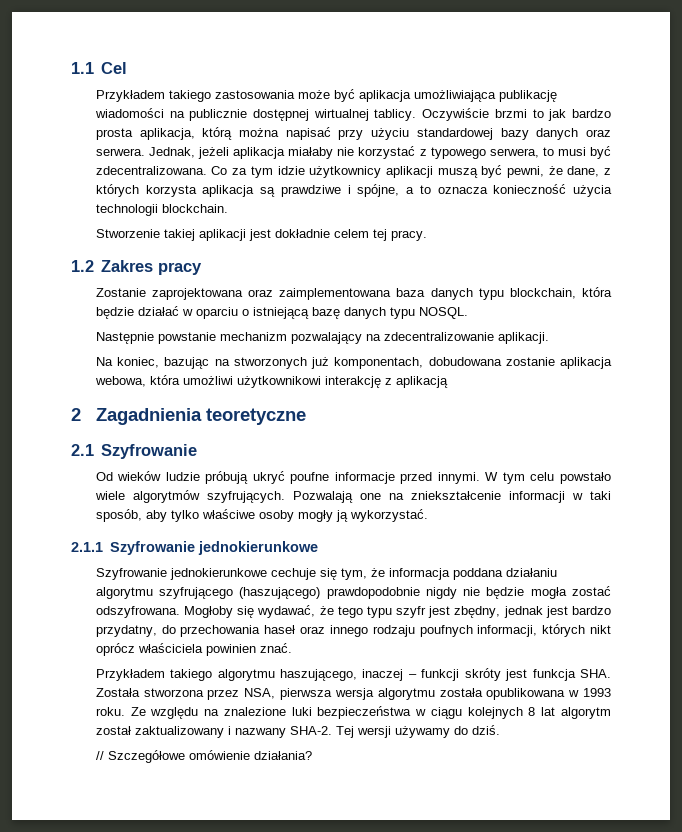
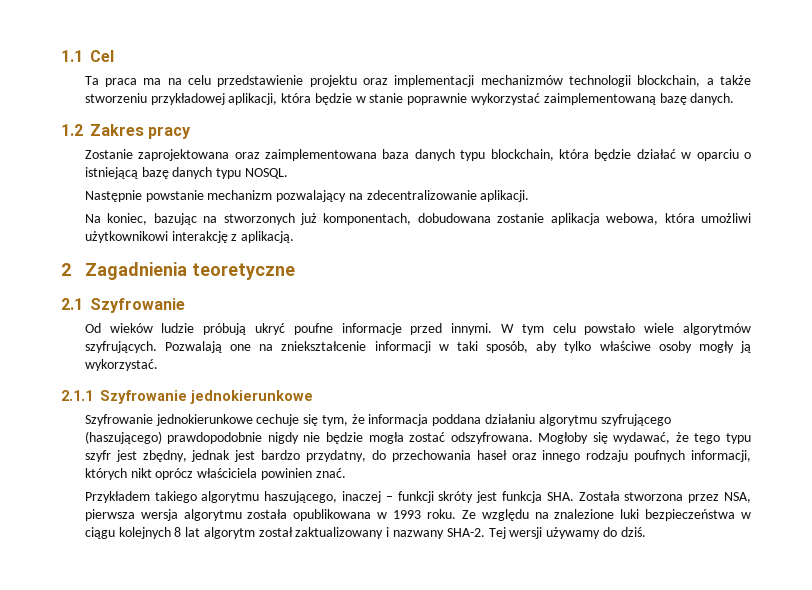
- Przykładem takiego zastosowania może być aplikacja umożliwiająca publikację wiadomości na publicznie dostępnej wirtualnej tablicy. Oczywiście brzmi to jak bardzo prosta aplikacja, którą można napisać przy użyciu standardowej bazy danych oraz serwera. Jednak, jeżeli aplikacja miałaby nie korzystać z typowego serwera, to musi być zdecentralizowana. Co za tym idzie użytkownicy aplikacji muszą być pewni, że dane, z których korzysta aplikacja są prawdziwe i spójne, a to oznacza konieczność użycia technologii blockchain.
- Stworzenie takiej aplikacji jest dokładnie celem tej pracy.
+ Ta praca ma na celu przedstawienie projektu oraz implementacji mechanizmów technologii blockchain, a także stworzeniu przykładowej aplikacji, która będzie w stanie poprawnie wykorzystać zaimplementowaną bazę danych.
- Na koniec, bazując na stworzonych już komponentach, dobudowana zostanie aplikacja webowa, która umożliwi użytkownikowi interakcję z aplikacją
+ Na koniec, bazując na stworzonych już komponentach, dobudowana zostanie aplikacja webowa, która umożliwi użytkownikowi interakcję z aplikacją.
- // Szczegółowe omówienie działania?

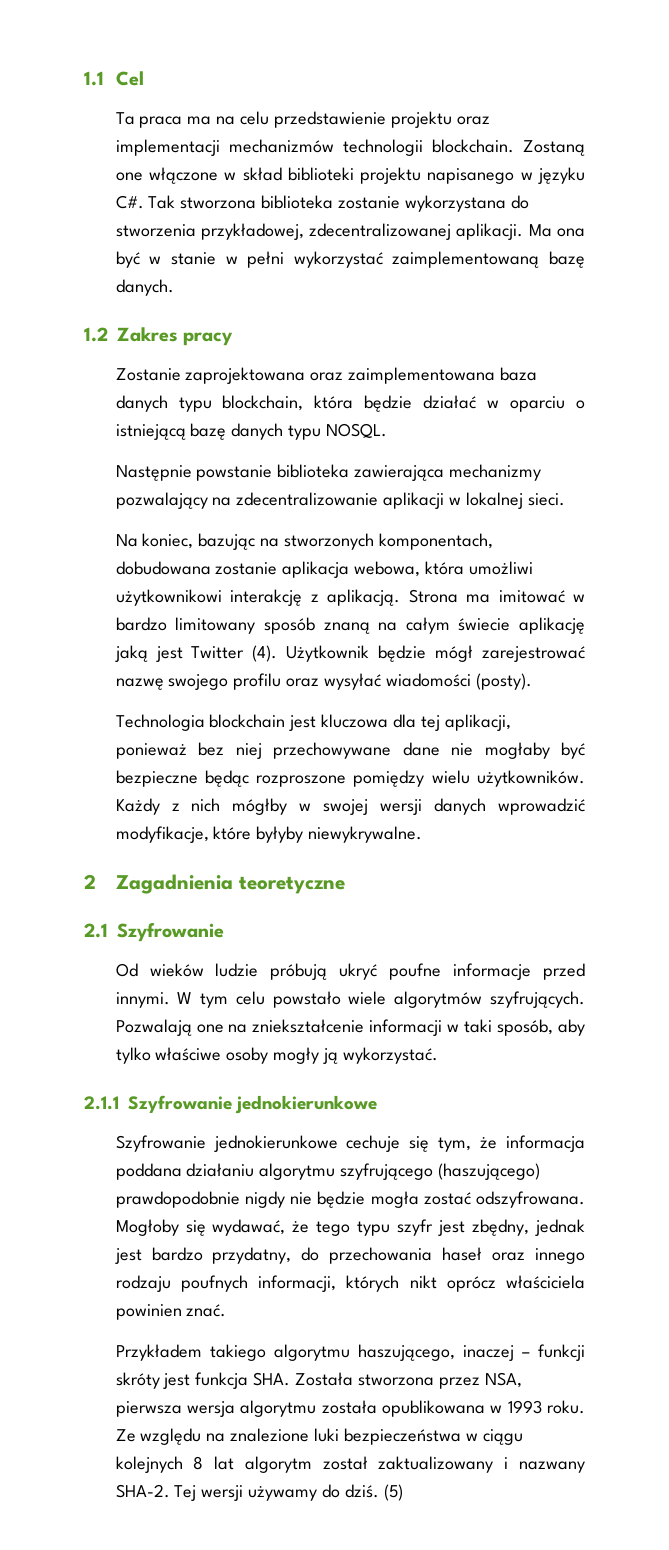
- Ta praca ma na celu przedstawienie projektu oraz implementacji mechanizmów technologii blockchain, a także stworzeniu przykładowej aplikacji, która będzie w stanie poprawnie wykorzystać zaimplementowaną bazę danych.
+ Ta praca ma na celu przedstawienie projektu oraz implementacji mechanizmów technologii blockchain. Zostaną one włączone w skład biblioteki projektu napisanego w języku C#. Tak stworzona biblioteka zostanie wykorzystana do stworzenia przykładowej, zdecentralizowanej aplikacji. Ma ona być w stanie w pełni wykorzystać zaimplementowaną bazę danych.
- Następnie powstanie mechanizm pozwalający na zdecentralizowanie aplikacji.
+ Następnie powstanie biblioteka zawierająca mechanizmy pozwalający na zdecentralizowanie aplikacji w lokalnej sieci.
- Na koniec, bazując na stworzonych już komponentach, dobudowana zostanie aplikacja webowa, która umożliwi użytkownikowi interakcję z aplikacją.
+ Na koniec, bazując na stworzonych komponentach, dobudowana zostanie aplikacja webowa, która umożliwi użytkownikowi interakcję z aplikacją. Strona ma imitować w bardzo limitowany sposób znaną na całym świecie aplikację jaką jest Twitter (4). Użytkownik będzie mógł zarejestrować nazwę swojego profilu oraz wysyłać wiadomości (posty).
+ Technologia blockchain jest kluczowa dla tej aplikacji, ponieważ bez niej przechowywane dane nie mogłaby być bezpieczne będąc rozproszone pomiędzy wielu użytkowników. Każdy z nich mógłby w swojej wersji danych wprowadzić modyfikacje, które byłyby niewykrywalne.
+ (5)

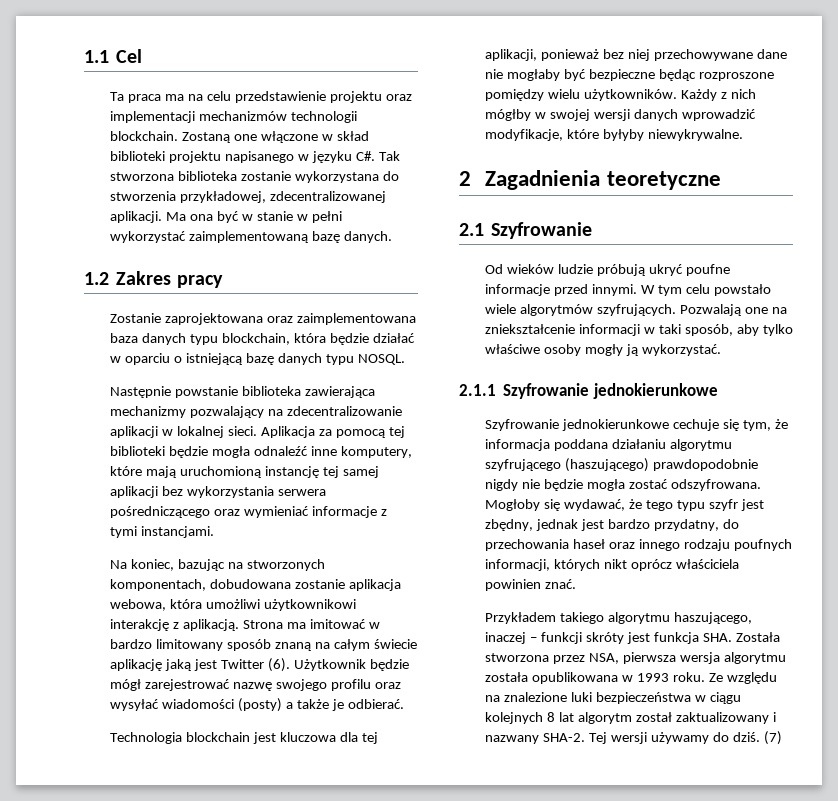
+ Aplikacja za pomocą tej biblioteki będzie mogła odnaleźć inne komputery, które mają uruchomioną instancję tej samej aplikacji bez wykorzystania serwera pośredniczącego oraz wymieniać informacje z tymi instancjami.
- Strona ma imitować w bardzo limitowany sposób znaną na całym świecie aplikację jaką jest Twitter (4).
+ Strona ma imitować w bardzo limitowany sposób znaną na całym świecie aplikację jaką jest Twitter (6).
- Użytkownik będzie mógł zarejestrować nazwę swojego profilu oraz wysyłać wiadomości (posty).
+ Użytkownik będzie mógł zarejestrować nazwę swojego profilu oraz wysyłać wiadomości (posty) a także je odbierać.
- (5)
+ (7)

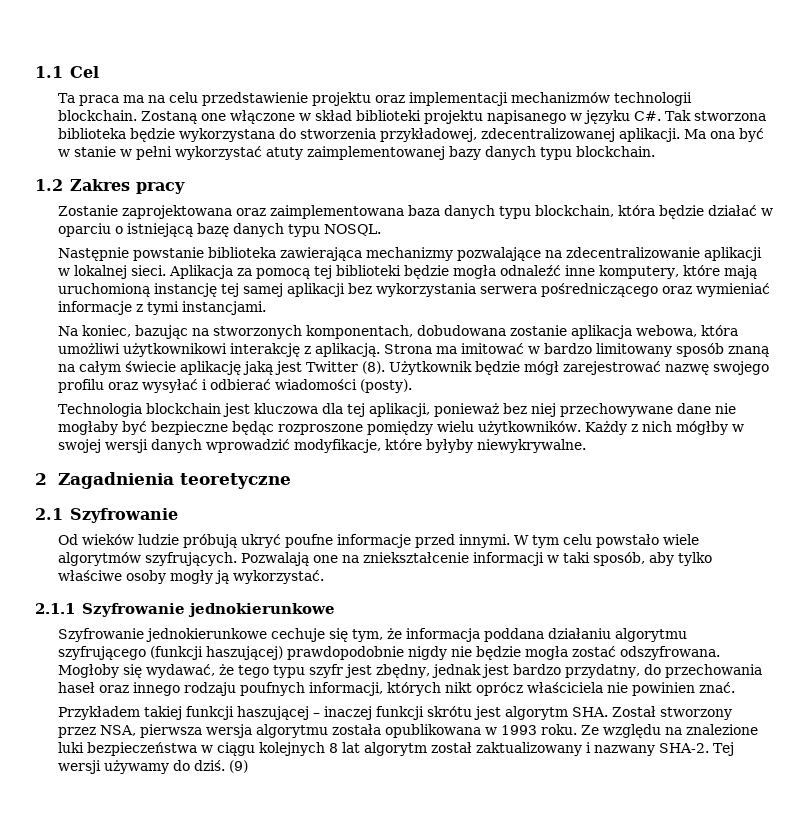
- Zostaną one włączone w skład biblioteki projektu napisanego w języku C#. Tak stworzona biblioteka zostanie wykorzystana do stworzenia przykładowej, zdecentralizowanej aplikacji.
+ Zostaną one włączone w skład biblioteki projektu napisanego w języku C#. Tak stworzona biblioteka będzie wykorzystana do stworzenia przykładowej, zdecentralizowanej aplikacji.
- Ma ona być w stanie w pełni wykorzystać zaimplementowaną bazę danych.
+ Ma ona być w stanie w pełni wykorzystać atuty zaimplementowanej bazy danych typu blockchain.
- Następnie powstanie biblioteka zawierająca mechanizmy pozwalający na zdecentralizowanie aplikacji w lokalnej sieci.
+ Następnie powstanie biblioteka zawierająca mechanizmy pozwalające na zdecentralizowanie aplikacji w lokalnej sieci.
- Strona ma imitować w bardzo limitowany sposób znaną na całym świecie aplikację jaką jest Twitter (6).
+ Strona ma imitować w bardzo limitowany sposób znaną na całym świecie aplikację jaką jest Twitter (8).
- Użytkownik będzie mógł zarejestrować nazwę swojego profilu oraz wysyłać wiadomości (posty) a także je odbierać.
+ Użytkownik będzie mógł zarejestrować nazwę swojego profilu oraz wysyłać i odbierać wiadomości (posty).
- Szyfrowanie jednokierunkowe cechuje się tym, że informacja poddana działaniu algorytmu szyfrującego (haszującego) prawdopodobnie nigdy nie będzie mogła zostać odszyfrowana.
+ Szyfrowanie jednokierunkowe cechuje się tym, że informacja poddana działaniu algorytmu szyfrującego (funkcji haszującej) prawdopodobnie nigdy nie będzie mogła zostać odszyfrowana.
- Mogłoby się wydawać, że tego typu szyfr jest zbędny, jednak jest bardzo przydatny, do przechowania haseł oraz innego rodzaju poufnych informacji, których nikt oprócz właściciela powinien znać.
+ Mogłoby się wydawać, że tego typu szyfr jest zbędny, jednak jest bardzo przydatny, do przechowania haseł oraz innego rodzaju poufnych informacji, których nikt oprócz właściciela nie powinien znać.
- Przykładem takiego algorytmu haszującego, inaczej – funkcji skróty jest funkcja SHA. Została stworzona przez NSA, pierwsza wersja algorytmu została opublikowana w 1993 roku.
+ Przykładem takiej funkcji haszującej – inaczej funkcji skrótu jest algorytm SHA. Został stworzony przez NSA, pierwsza wersja algorytmu została opublikowana w 1993 roku.
- (7)
+ (9)

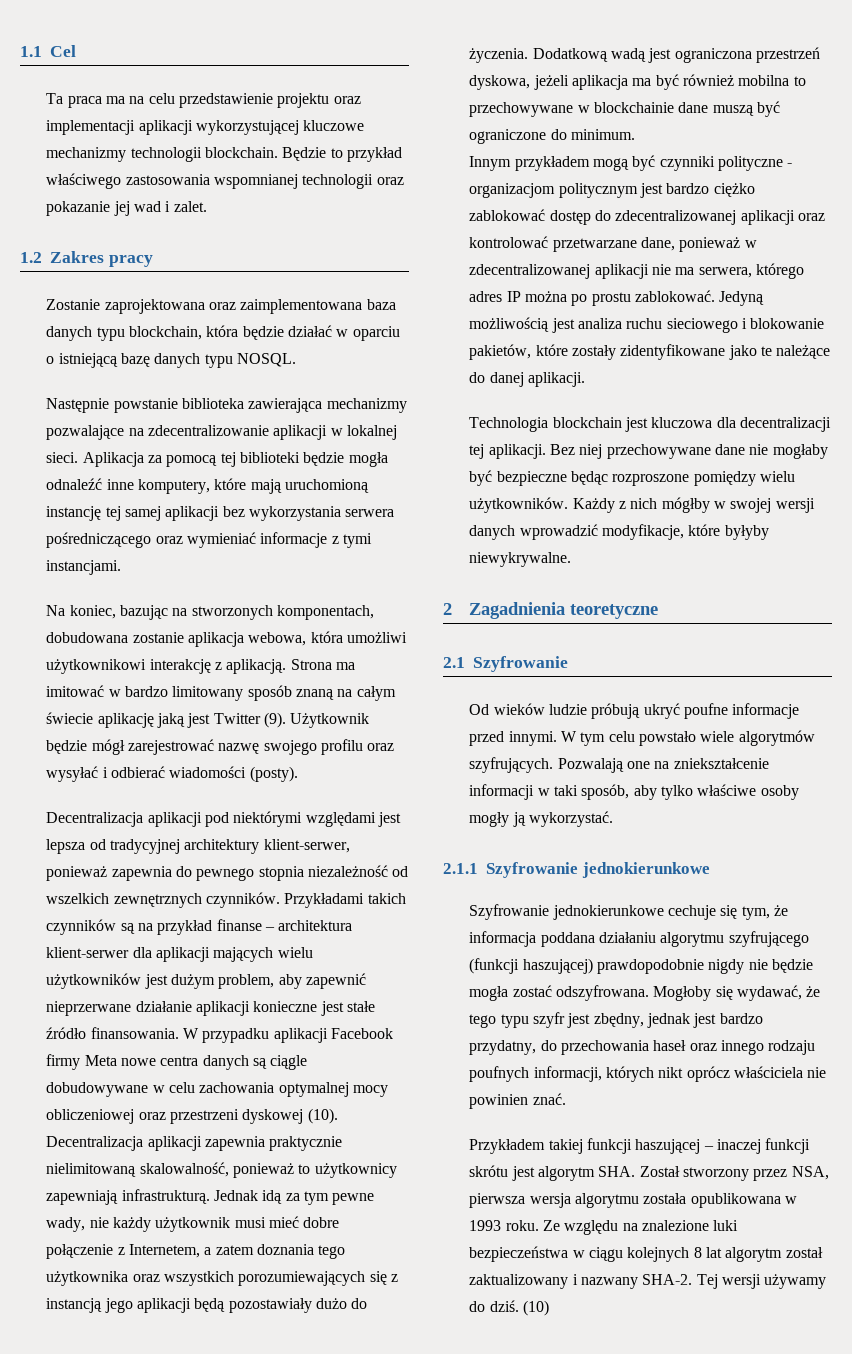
- Ta praca ma na celu przedstawienie projektu oraz implementacji mechanizmów technologii blockchain. Zostaną one włączone w skład biblioteki projektu napisanego w języku C#. Tak stworzona biblioteka będzie wykorzystana do stworzenia przykładowej, zdecentralizowanej aplikacji. Ma ona być w stanie w pełni wykorzystać atuty zaimplementowanej bazy danych typu blockchain.
+ Ta praca ma na celu przedstawienie projektu oraz implementacji aplikacji wykorzystującej kluczowe mechanizmy technologii blockchain. Będzie to przykład właściwego zastosowania wspomnianej technologii oraz pokazanie jej wad i zalet.
- Strona ma imitować w bardzo limitowany sposób znaną na całym świecie aplikację jaką jest Twitter (8).
+ Strona ma imitować w bardzo limitowany sposób znaną na całym świecie aplikację jaką jest Twitter (9).
+ Decentralizacja aplikacji pod niektórymi względami jest lepsza od tradycyjnej architektury klient-serwer, ponieważ zapewnia do pewnego stopnia niezależność od wszelkich zewnętrznych czynników. Przykładami takich czynników są na przykład finanse – architektura klient-serwer dla aplikacji mających wielu użytkowników jest dużym problem, aby zapewnić nieprzerwane działanie aplikacji konieczne jest stałe źródło finansowania. W przypadku aplikacji Facebook firmy Meta nowe centra danych są ciągle dobudowywane w celu zachowania optymalnej mocy obliczeniowej oraz przestrzeni dyskowej (10). Decentralizacja aplikacji zapewnia praktycznie nielimitowaną skalowalność, ponieważ to użytkownicy zapewniają infrastrukturą. Jednak idą za tym pewne wady, nie każdy użytkownik musi mieć dobre połączenie z Internetem, a zatem doznania tego użytkownika oraz wszystkich porozumiewających się z instancją jego aplikacji będą pozostawiały dużo do życzenia. Dodatkową wadą jest ograniczona przestrzeń dyskowa, jeżeli aplikacja ma być również mobilna to przechowywane w blockchainie dane muszą być ograniczone do minimum.
+ Innym przykładem mogą być czynniki polityczne - organizacjom politycznym jest bardzo ciężko zablokować dostęp do zdecentralizowanej aplikacji oraz kontrolować przetwarzane dane, ponieważ w zdecentralizowanej aplikacji nie ma serwera, którego adres IP można po prostu zablokować. Jedyną możliwością jest analiza ruchu sieciowego i blokowanie pakietów, które zostały zidentyfikowane jako te należące do danej aplikacji.
- Technologia blockchain jest kluczowa dla tej aplikacji, ponieważ bez niej przechowywane dane nie mogłaby być bezpieczne będąc rozproszone pomiędzy wielu użytkowników.
+ Technologia blockchain jest kluczowa dla decentralizacji tej aplikacji. Bez niej przechowywane dane nie mogłaby być bezpieczne będąc rozproszone pomiędzy wielu użytkowników.
- (9)
+ (10)

